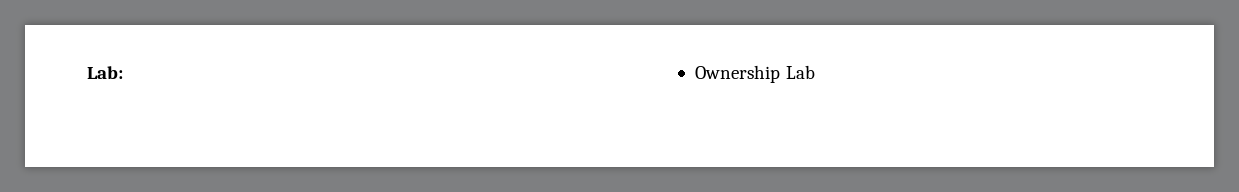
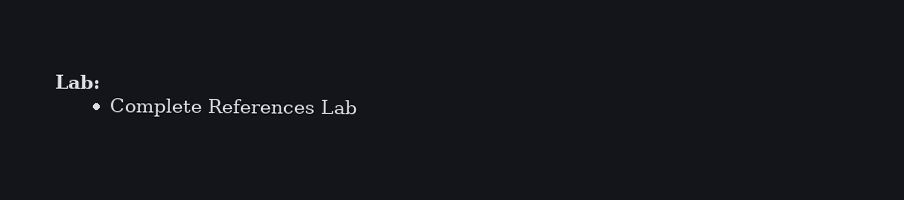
- Ownership Lab
+ Complete References Lab

